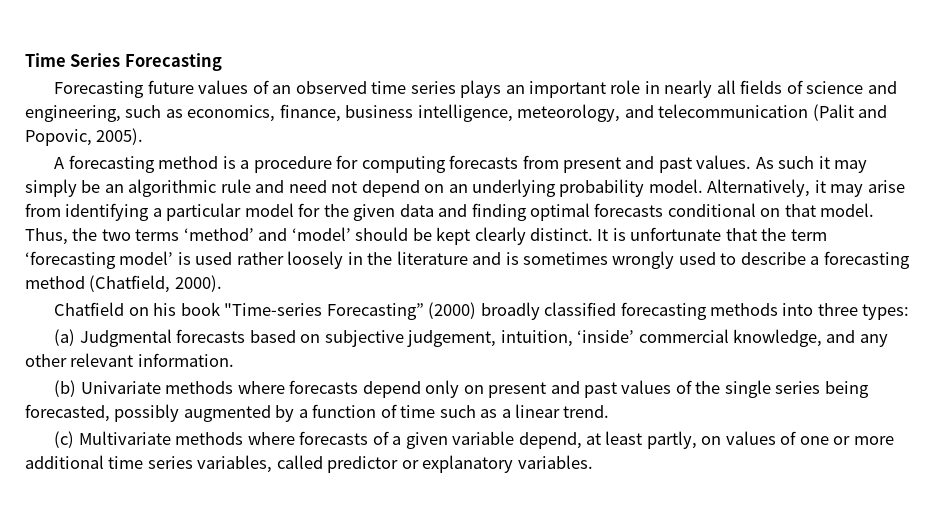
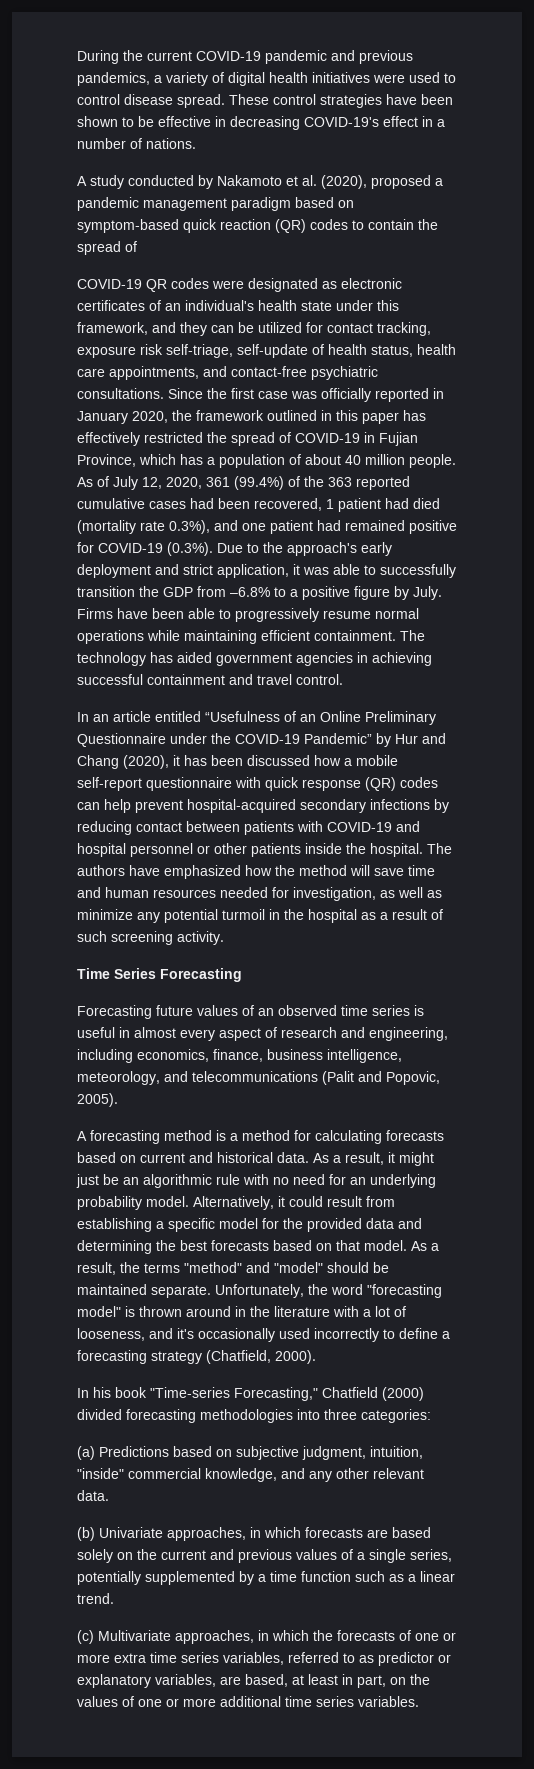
+ During the current COVID-19 pandemic and previous pandemics, a variety of digital health initiatives were used to control disease spread. These control strategies have been shown to be effective in decreasing COVID-19's effect in a number of nations.
+ A study conducted by Nakamoto et al. (2020), proposed a pandemic management paradigm based on symptom-based quick reaction (QR) codes to contain the spread of
+ COVID-19 QR codes were designated as electronic certificates of an individual's health state under this framework, and they can be utilized for contact tracking, exposure risk self-triage, self-update of health status, health care appointments, and contact-free psychiatric consultations. Since the first case was officially reported in January 2020, the framework outlined in this paper has effectively restricted the spread of COVID-19 in Fujian Province, which has a population of about 40 million people. As of July 12, 2020, 361 (99.4%) of the 363 reported cumulative cases had been recovered, 1 patient had died (mortality rate 0.3%), and one patient had remained positive for COVID-19 (0.3%). Due to the approach's early deployment and strict application, it was able to successfully transition the GDP from –6.8% to a positive figure by July. Firms have been able to progressively resume normal operations while maintaining efficient containment. The technology has aided government agencies in achieving successful containment and travel control.
+ In an article entitled “Usefulness of an Online Preliminary Questionnaire under the COVID-19 Pandemic” by Hur and Chang (2020), it has been discussed how a mobile self-report questionnaire with quick response (QR) codes can help prevent hospital-acquired secondary infections by reducing contact between patients with COVID-19 and hospital personnel or other patients inside the hospital. The authors have emphasized how the method will save time and human resources needed for investigation, as well as minimize any potential turmoil in the hospital as a result of such screening activity.
- Forecasting future values of an observed time series plays an important role in nearly all fields of science and engineering, such as economics, finance, business intelligence, meteorology, and telecommunication (Palit and Popovic, 2005).
+ Forecasting future values of an observed time series is useful in almost every aspect of research and engineering, including economics, finance, business intelligence, meteorology, and telecommunications (Palit and Popovic, 2005).
- A forecasting method is a procedure for computing forecasts from present and past values. As such it may simply be an algorithmic rule and need not depend on an underlying probability model.
+ A forecasting method is a method for calculating forecasts based on current and historical data. As a result, it might just be an algorithmic rule with no need for an underlying probability model.
- Alternatively, it may arise from identifying a particular model for the given data and finding optimal forecasts conditional on that model. Thus, the two terms ‘method’ and ‘model’ should be kept clearly distinct. It is unfortunate that the term ‘forecasting model’ is used rather loosely in the literature and is sometimes wrongly used to describe a forecasting method (Chatfield, 2000).
+ Alternatively, it could result from establishing a specific model for the provided data and determining the best forecasts based on that model. As a result, the terms "method" and "model" should be maintained separate. Unfortunately, the word "forecasting model" is thrown around in the literature with a lot of looseness, and it's occasionally used incorrectly to define a forecasting strategy (Chatfield, 2000).
- Chatfield on his book "Time-series Forecasting” (2000) broadly classified forecasting methods into three types:
+ In his book "Time-series Forecasting," Chatfield (2000) divided forecasting methodologies into three categories:
- (a) Judgmental forecasts based on subjective judgement, intuition, ‘inside’ commercial knowledge, and any other relevant information.
+ (a) Predictions based on subjective judgment, intuition, "inside" commercial knowledge, and any other relevant data.
- (b) Univariate methods where forecasts depend only on present and past values of the single series being forecasted, possibly augmented by a function of time such as a linear trend.
+ (b) Univariate approaches, in which forecasts are based solely on the current and previous values of a single series, potentially supplemented by a time function such as a linear trend.
- (c) Multivariate methods where forecasts of a given variable depend, at least partly, on values of one or more additional time series variables, called predictor or explanatory variables.
+ (c) Multivariate approaches, in which the forecasts of one or more extra time series variables, referred to as predictor or explanatory variables, are based, at least in part, on the values of one or more additional time series variables.

